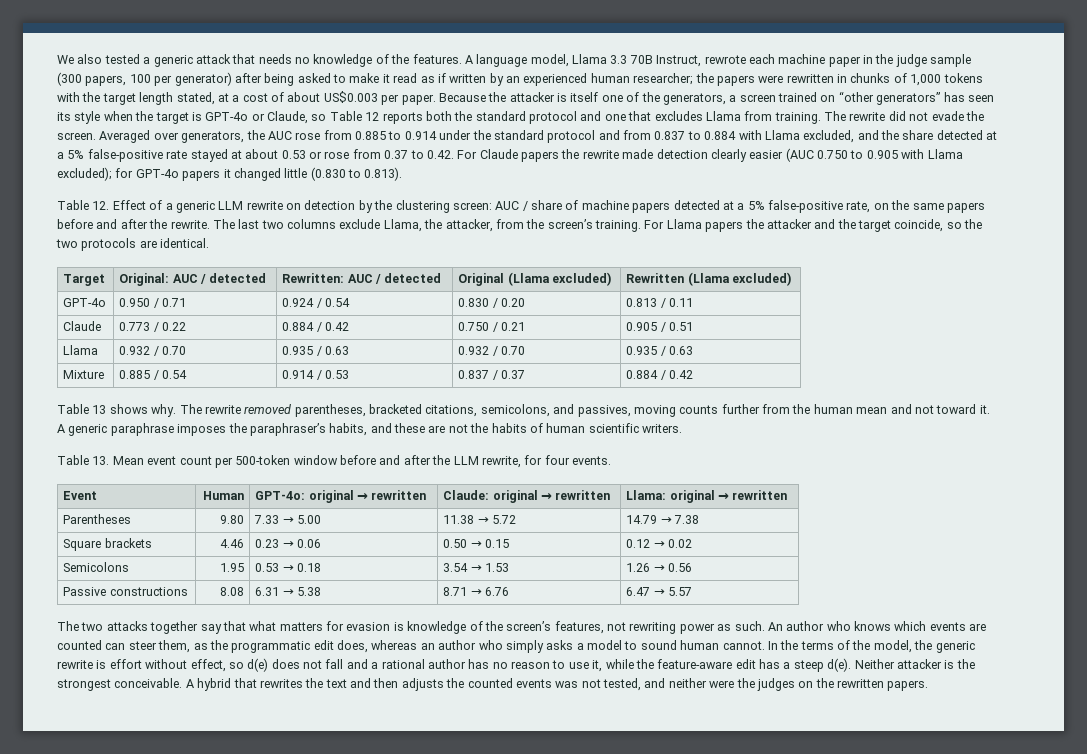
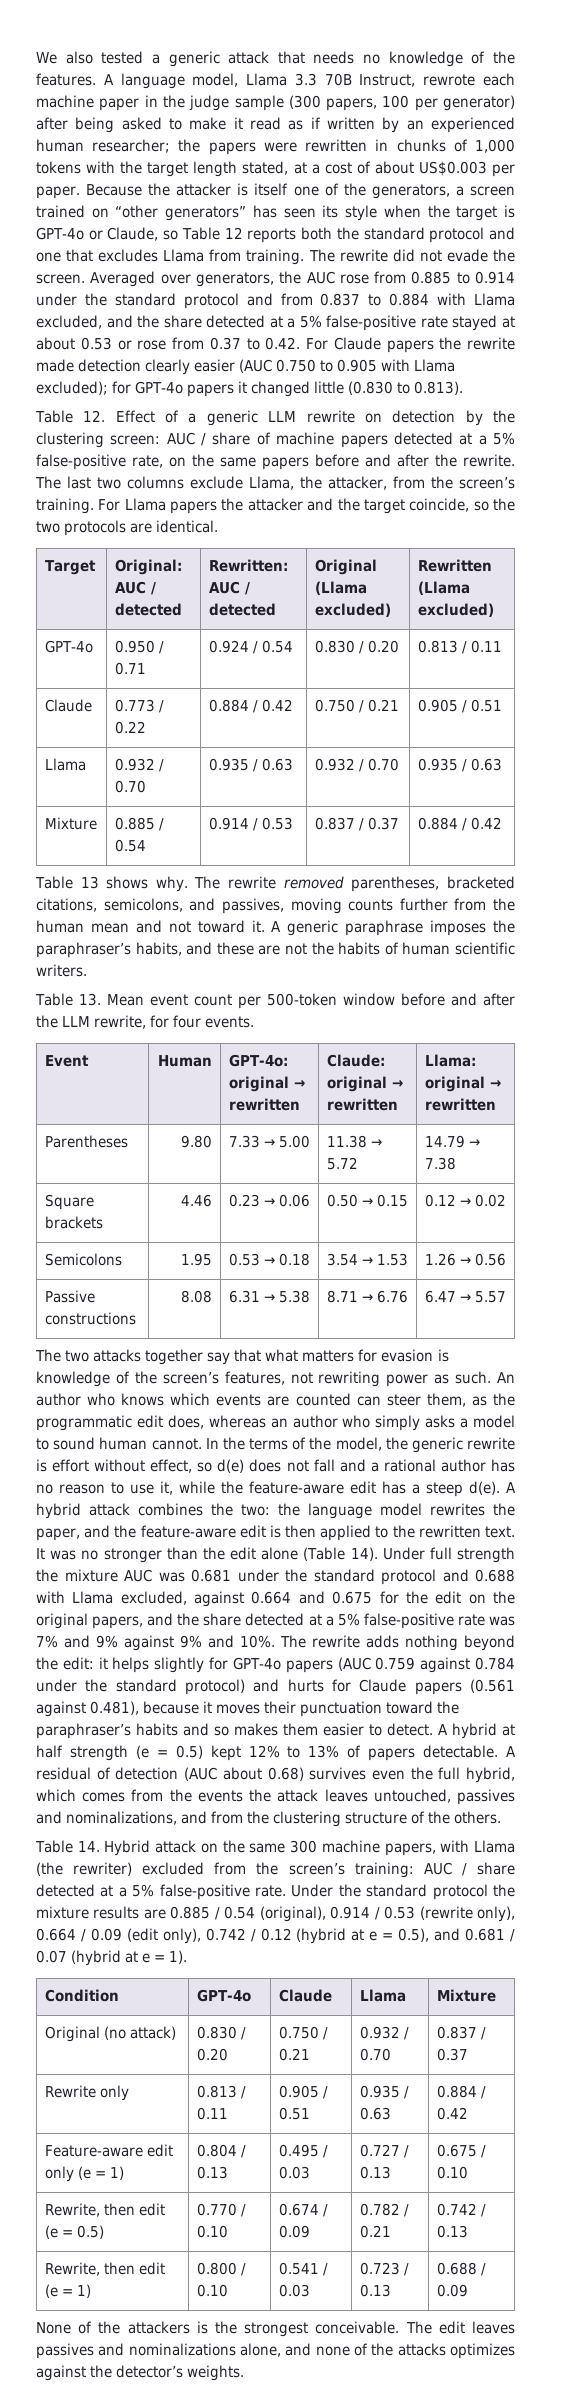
- Neither attacker is the strongest conceivable. A hybrid that rewrites the text and then adjusts the counted events was not tested, and neither were the judges on the rewritten papers.
+ A hybrid attack combines the two: the language model rewrites the paper, and the feature-aware edit is then applied to the rewritten text. It was no stronger than the edit alone (Table 14). Under full strength the mixture AUC was 0.681 under the standard protocol and 0.688 with Llama excluded, against 0.664 and 0.675 for the edit on the original papers, and the share detected at a 5% false-positive rate was 7% and 9% against 9% and 10%. The rewrite adds nothing beyond the edit: it helps slightly for GPT-4o papers (AUC 0.759 against 0.784 under the standard protocol) and hurts for Claude papers (0.561 against 0.481), because it moves their punctuation toward the paraphraser’s habits and so makes them easier to detect. A hybrid at half strength (e = 0.5) kept 12% to 13% of papers detectable. A residual of detection (AUC about 0.68) survives even the full hybrid, which comes from the events the attack leaves untouched, passives and nominalizations, and from the clustering structure of the others.
+ Table 14. Hybrid attack on the same 300 machine papers, with Llama (the rewriter) excluded from the screen’s training: AUC / share detected at a 5% false-positive rate. Under the standard protocol the mixture results are 0.885 / 0.54 (original), 0.914 / 0.53 (rewrite only), 0.664 / 0.09 (edit only), 0.742 / 0.12 (hybrid at e = 0.5), and 0.681 / 0.07 (hybrid at e = 1).
+ Condition | GPT-4o | Claude | Llama | Mixture
+ Original (no attack) | 0.830 / 0.20 | 0.750 / 0.21 | 0.932 / 0.70 | 0.837 / 0.37
+ Rewrite only | 0.813 / 0.11 | 0.905 / 0.51 | 0.935 / 0.63 | 0.884 / 0.42
+ Feature-aware edit only (e = 1) | 0.804 / 0.13 | 0.495 / 0.03 | 0.727 / 0.13 | 0.675 / 0.10
+ Rewrite, then edit (e = 0.5) | 0.770 / 0.10 | 0.674 / 0.09 | 0.782 / 0.21 | 0.742 / 0.13
+ Rewrite, then edit (e = 1) | 0.800 / 0.10 | 0.541 / 0.03 | 0.723 / 0.13 | 0.688 / 0.09
+ None of the attackers is the strongest conceivable. The edit leaves passives and nominalizations alone, and none of the attacks optimizes against the detector’s weights.

